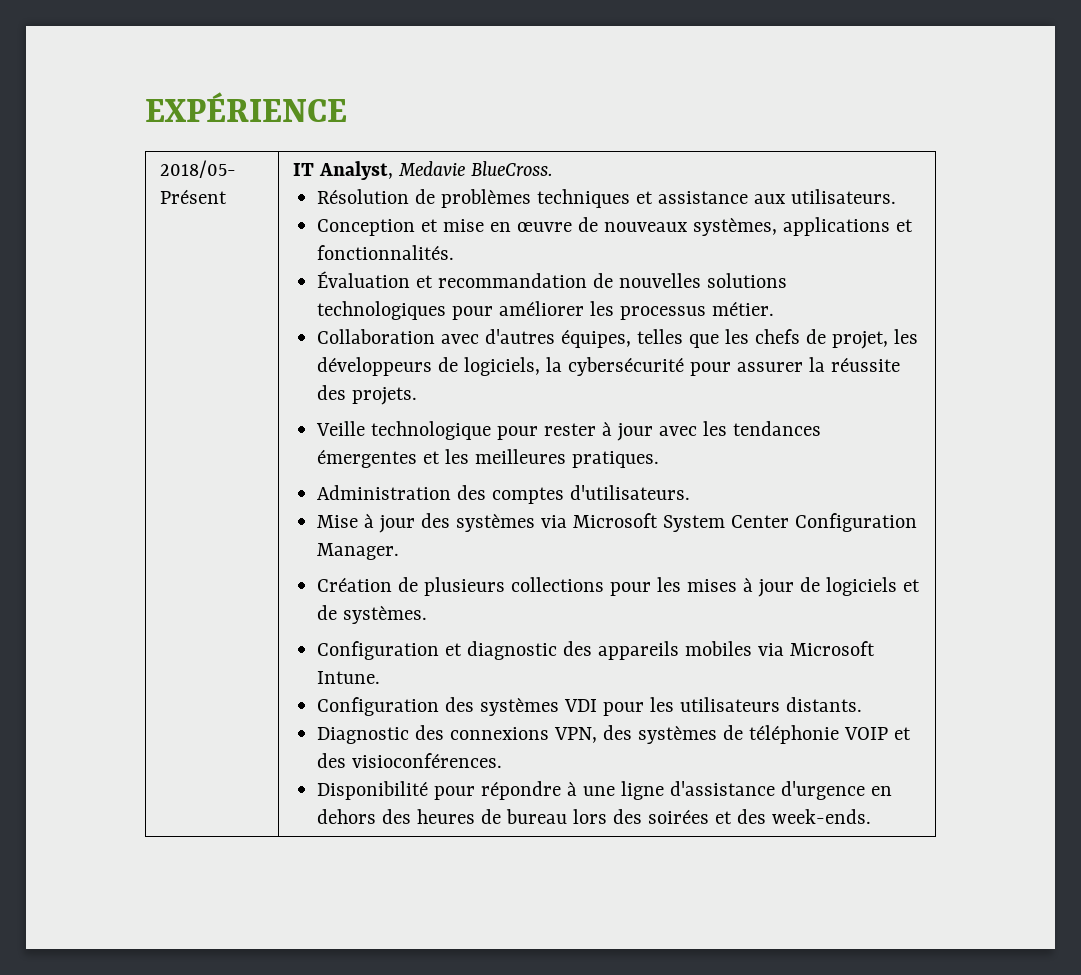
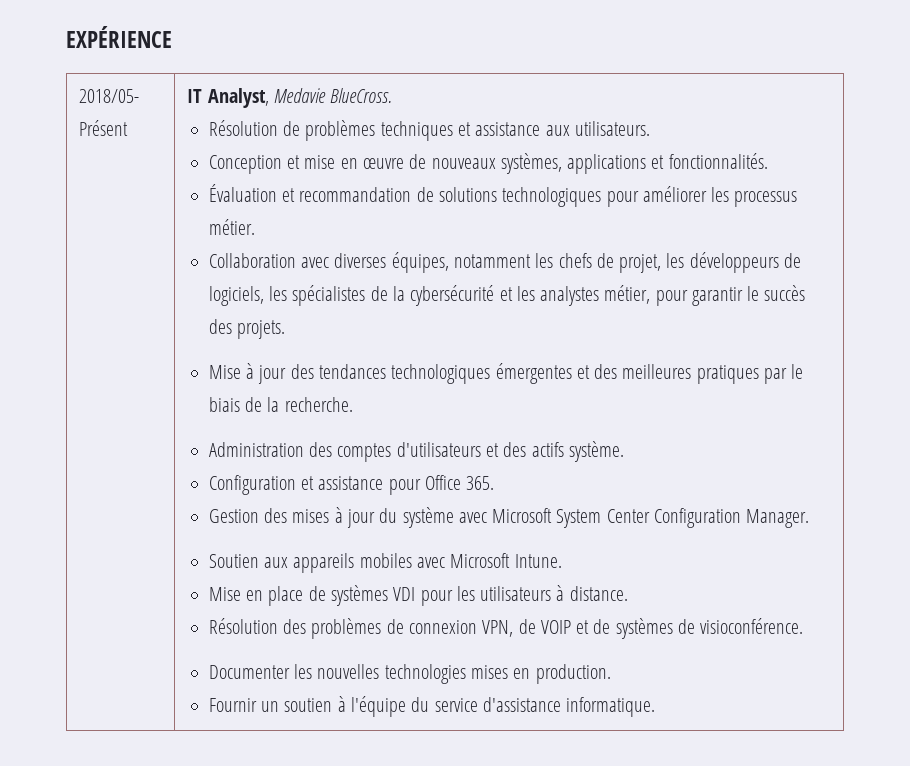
- Évaluation et recommandation de nouvelles solutions technologiques pour améliorer les processus métier.
+ Évaluation et recommandation de solutions technologiques pour améliorer les processus métier.
- Collaboration avec d'autres équipes, telles que les chefs de projet, les développeurs de logiciels, la cybersécurité pour assurer la réussite des projets.
- Veille technologique pour rester à jour avec les tendances émergentes et les meilleures pratiques.
- Administration des comptes d'utilisateurs.
- Mise à jour des systèmes via Microsoft System Center Configuration Manager.
+ Collaboration avec diverses équipes, notamment les chefs de projet, les développeurs de logiciels, les spécialistes de la cybersécurité et les analystes métier, pour garantir le succès des projets.
+ Mise à jour des tendances technologiques émergentes et des meilleures pratiques par le biais de la recherche.
+ Administration des comptes d'utilisateurs et des actifs système.
+ Configuration et assistance pour Office 365.
+ Gestion des mises à jour du système avec Microsoft System Center Configuration Manager.
- Création de plusieurs collections pour les mises à jour de logiciels et de systèmes.
- Configuration et diagnostic des appareils mobiles via Microsoft Intune.
+ Soutien aux appareils mobiles avec Microsoft Intune.
- Configuration des systèmes VDI pour les utilisateurs distants.
- Diagnostic des connexions VPN, des systèmes de téléphonie VOIP et des visioconférences.
- Disponibilité pour répondre à une ligne d'assistance d'urgence en dehors des heures de bureau lors des soirées et des week-ends.
+ Mise en place de systèmes VDI pour les utilisateurs à distance.
+ Résolution des problèmes de connexion VPN, de VOIP et de systèmes de visioconférence.
+ Documenter les nouvelles technologies mises en production.
+ Fournir un soutien à l'équipe du service d'assistance informatique.

